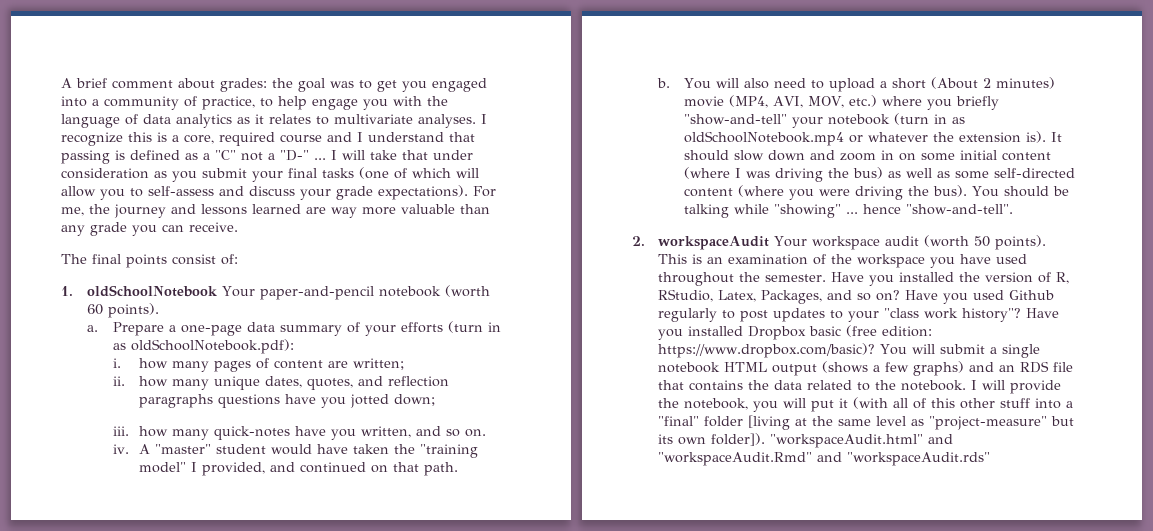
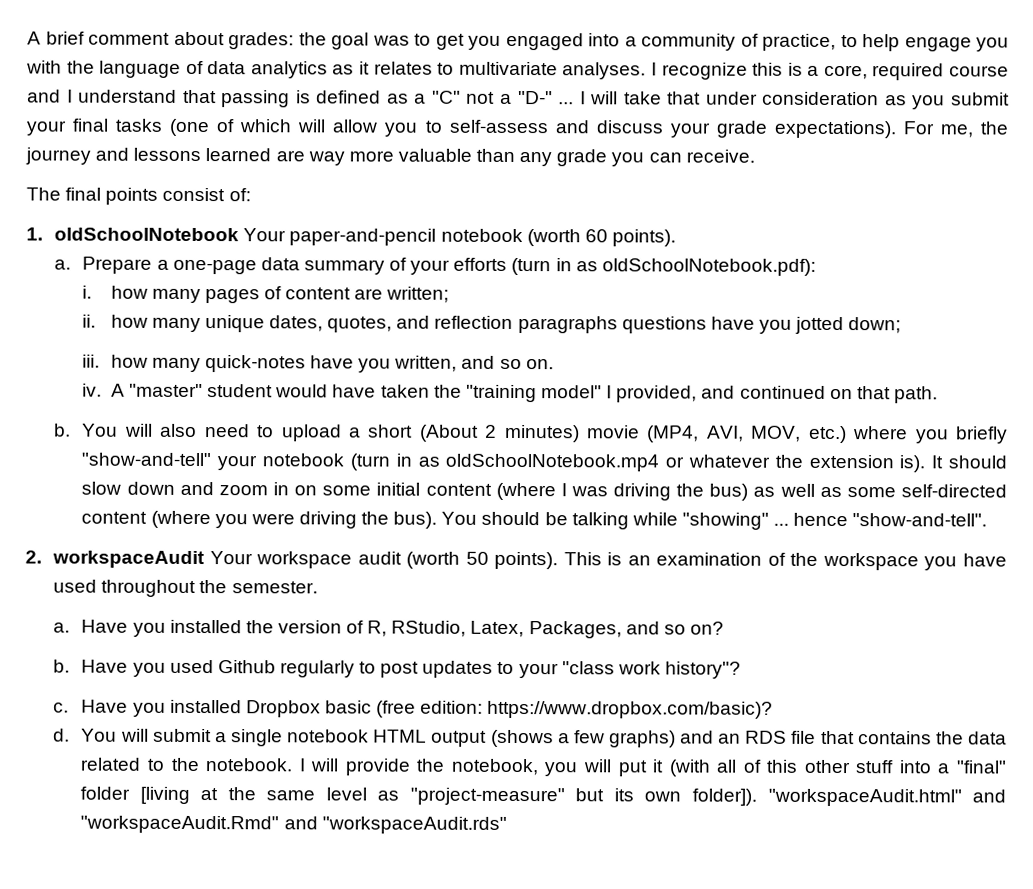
- This is an examination of the workspace you have used throughout the semester. Have you installed the version of R, RStudio, Latex, Packages, and so on?
+ This is an examination of the workspace you have used throughout the semester.
+ a. Have you installed the version of R, RStudio, Latex, Packages, and so on?
+ b.
- Have you used Github regularly to post updates to your "class work history"? Have you installed Dropbox basic (free edition: https://www.dropbox.com/basic)?
+ Have you used Github regularly to post updates to your "class work history"?
+ c. Have you installed Dropbox basic (free edition: https://www.dropbox.com/basic)?
+ d.

